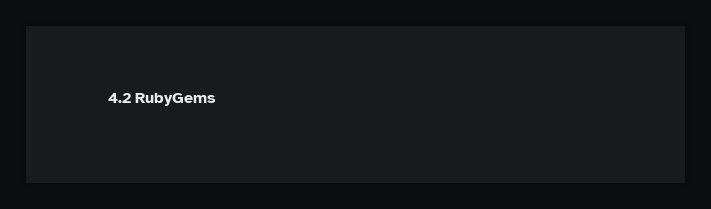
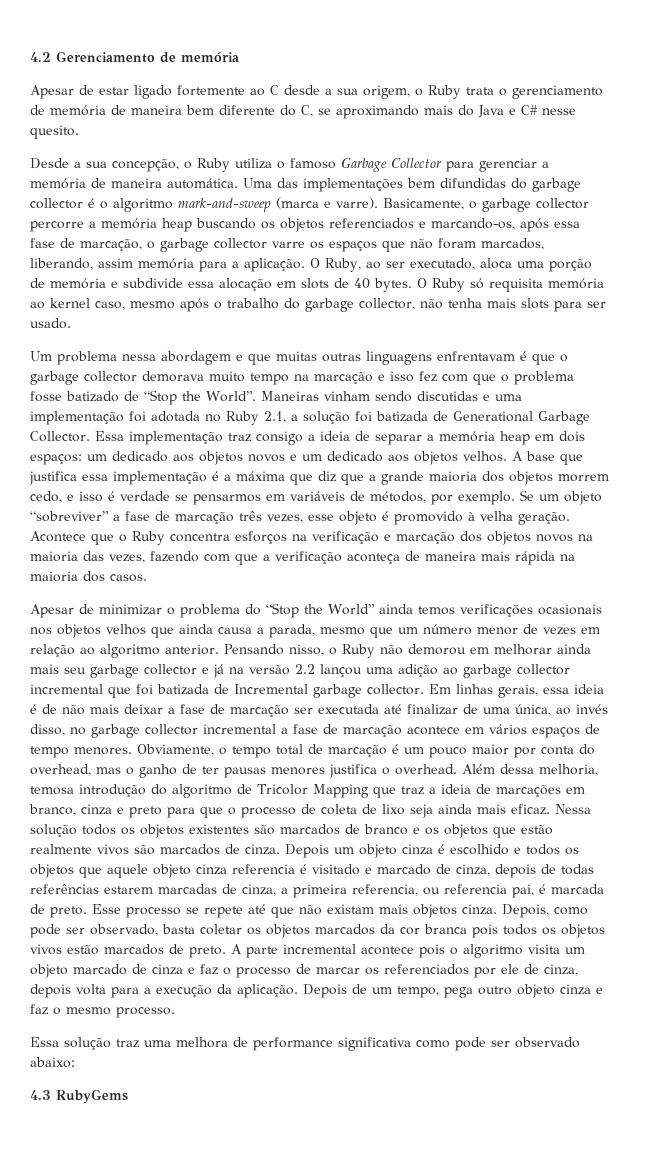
- 4.2 RubyGems
+ 4.2 Gerenciamento de memória
+ Apesar de estar ligado fortemente ao C desde a sua origem, o Ruby trata o gerenciamento de memória de maneira bem diferente do C, se aproximando mais do Java e C# nesse quesito.
+ Desde a sua concepção, o Ruby utiliza o famoso Garbage Collector para gerenciar a memória de maneira automática. Uma das implementações bem difundidas do garbage collector é o algoritmo mark-and-sweep (marca e varre). Basicamente, o garbage collector percorre a memória heap buscando os objetos referenciados e marcando-os, após essa fase de marcação, o garbage collector varre os espaços que não foram marcados, liberando, assim memória para a aplicação. O Ruby, ao ser executado, aloca uma porção de memória e subdivide essa alocação em slots de 40 bytes. O Ruby só requisita memória ao kernel caso, mesmo após o trabalho do garbage collector, não tenha mais slots para ser usado.
+ Um problema nessa abordagem e que muitas outras linguagens enfrentavam é que o garbage collector demorava muito tempo na marcação e isso fez com que o problema fosse batizado de “Stop the World”. Maneiras vinham sendo discutidas e uma implementação foi adotada no Ruby 2.1, a solução foi batizada de Generational Garbage Collector. Essa implementação traz consigo a ideia de separar a memória heap em dois espaços: um dedicado aos objetos novos e um dedicado aos objetos velhos. A base que justifica essa implementação é a máxima que diz que a grande maioria dos objetos morrem cedo, e isso é verdade se pensarmos em variáveis de métodos, por exemplo. Se um objeto “sobreviver” a fase de marcação três vezes, esse objeto é promovido à velha geração. Acontece que o Ruby concentra esforços na verificação e marcação dos objetos novos na maioria das vezes, fazendo com que a verificação aconteça de maneira mais rápida na maioria dos casos.
+ Apesar de minimizar o problema do “Stop the World” ainda temos verificações ocasionais nos objetos velhos que ainda causa a parada, mesmo que um número menor de vezes em relação ao algoritmo anterior. Pensando nisso, o Ruby não demorou em melhorar ainda mais seu garbage collector e já na versão 2.2 lançou uma adição ao garbage collector incremental que foi batizada de Incremental garbage collector. Em linhas gerais, essa ideia é de não mais deixar a fase de marcação ser executada até finalizar de uma única, ao invés disso, no garbage collector incremental a fase de marcação acontece em vários espaços de tempo menores. Obviamente, o tempo total de marcação é um pouco maior por conta do overhead, mas o ganho de ter pausas menores justifica o overhead. Além dessa melhoria, temosa introdução do algoritmo de Tricolor Mapping que traz a ideia de marcações em branco, cinza e preto para que o processo de coleta de lixo seja ainda mais eficaz. Nessa solução todos os objetos existentes são marcados de branco e os objetos que estão realmente vivos são marcados de cinza. Depois um objeto cinza é escolhido e todos os objetos que aquele objeto cinza referencia é visitado e marcado de cinza, depois de todas referências estarem marcadas de cinza, a primeira referencia, ou referencia pai, é marcada de preto. Esse processo se repete até que não existam mais objetos cinza. Depois, como pode ser observado, basta coletar os objetos marcados da cor branca pois todos os objetos vivos estão marcados de preto. A parte incremental acontece pois o algoritmo visita um objeto marcado de cinza e faz o processo de marcar os referenciados por ele de cinza, depois volta para a execução da aplicação. Depois de um tempo, pega outro objeto cinza e faz o mesmo processo.
+ Essa solução traz uma melhora de performance significativa como pode ser observado abaixo:
+ 4.3 RubyGems

